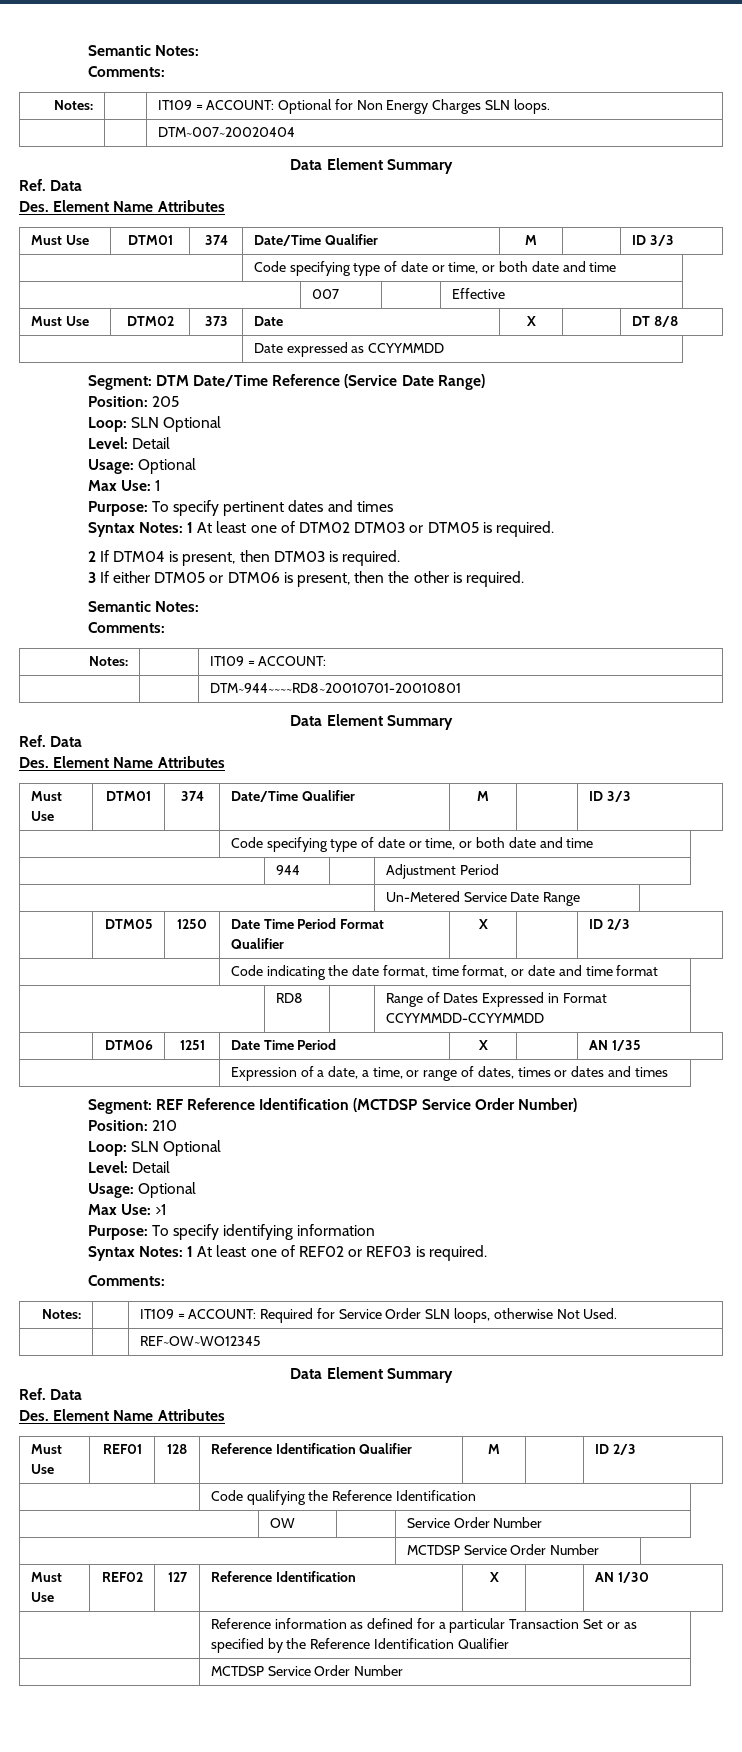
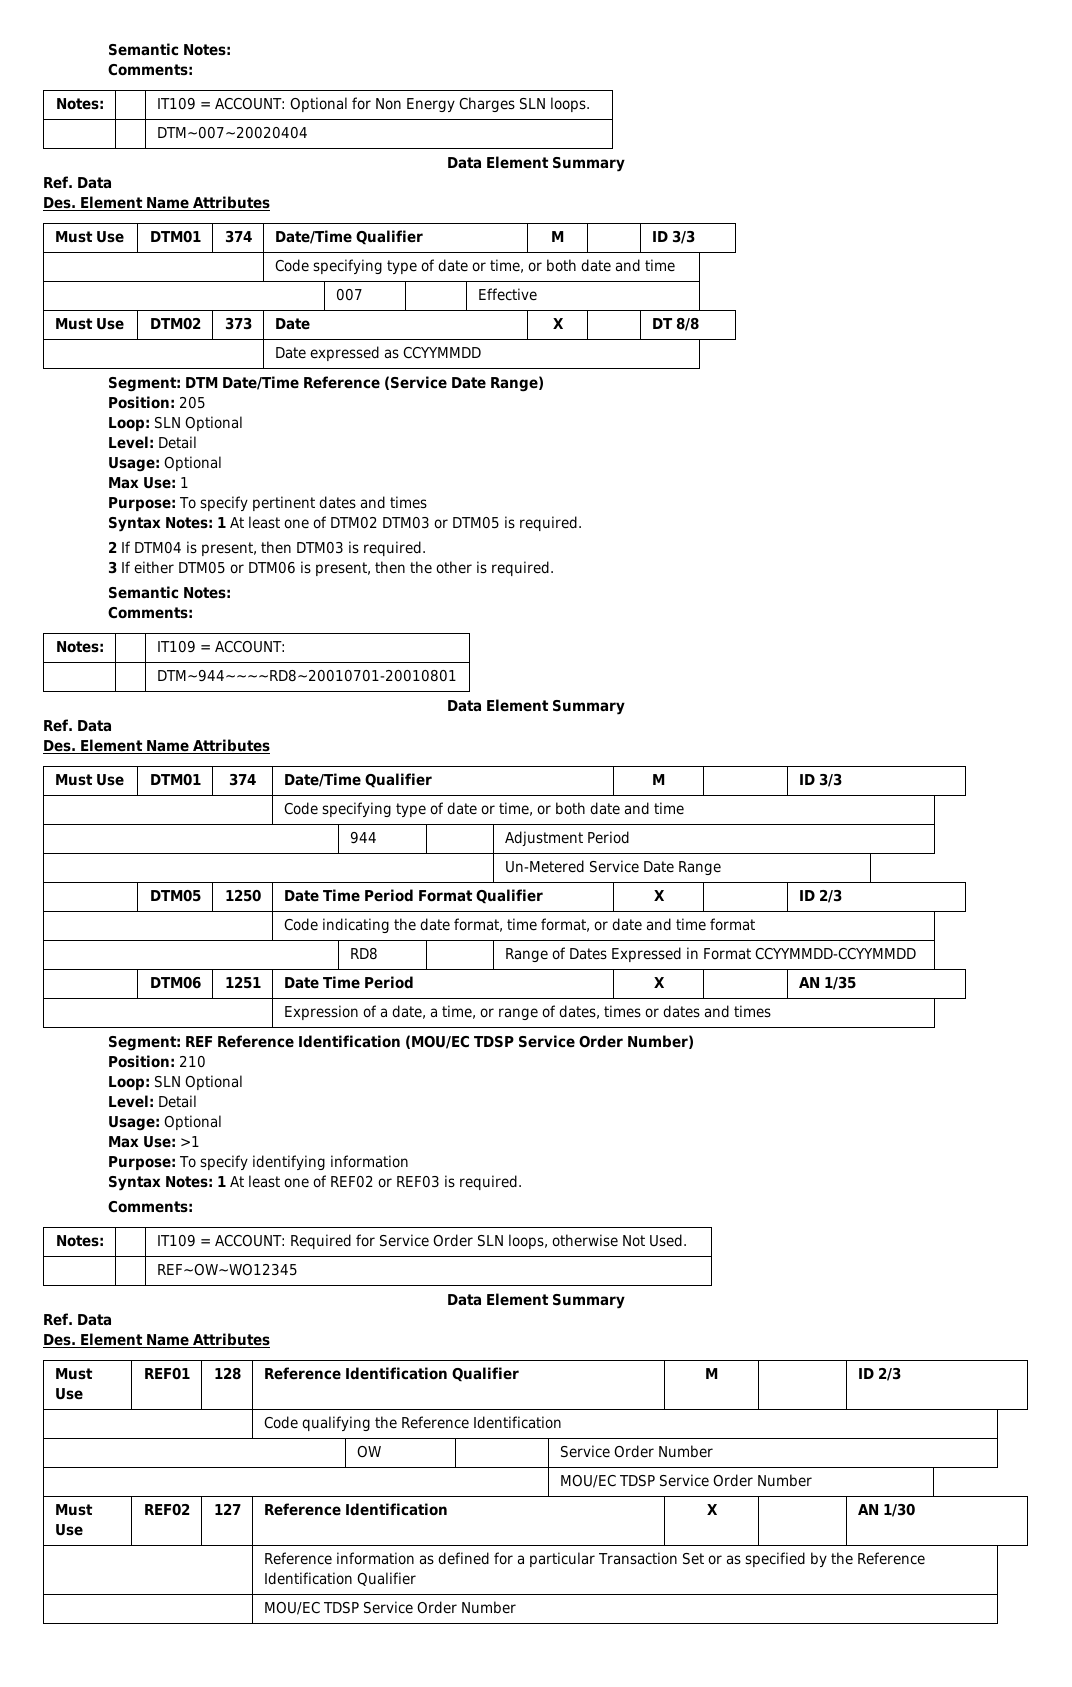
- Segment: REF Reference Identification (MCTDSP Service Order Number)
+ Segment: REF Reference Identification (MOU/EC TDSP Service Order Number)
  | OW | | Service Order Number
- | MCTDSP Service Order Number
+ | MOU/EC TDSP Service Order Number
  | Reference information as defined for a particular Transaction Set or as specified by the Reference Identification Qualifier
- | MCTDSP Service Order Number
+ | MOU/EC TDSP Service Order Number

